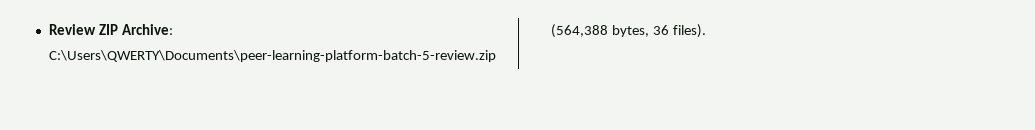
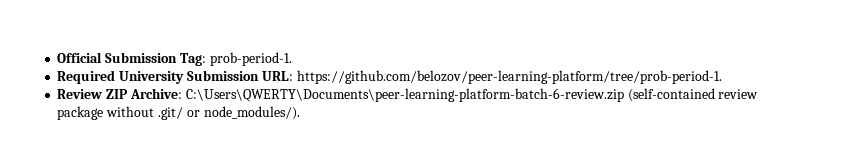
- Review ZIP Archive: C:\Users\QWERTY\Documents\peer-learning-platform-batch-5-review.zip (564,388 bytes, 36 files).
+ Official Submission Tag: prob-period-1.
+ Required University Submission URL: https://github.com/belozov/peer-learning-platform/tree/prob-period-1.
+ Review ZIP Archive: C:\Users\QWERTY\Documents\peer-learning-platform-batch-6-review.zip (self-contained review package without .git/ or node_modules/).

